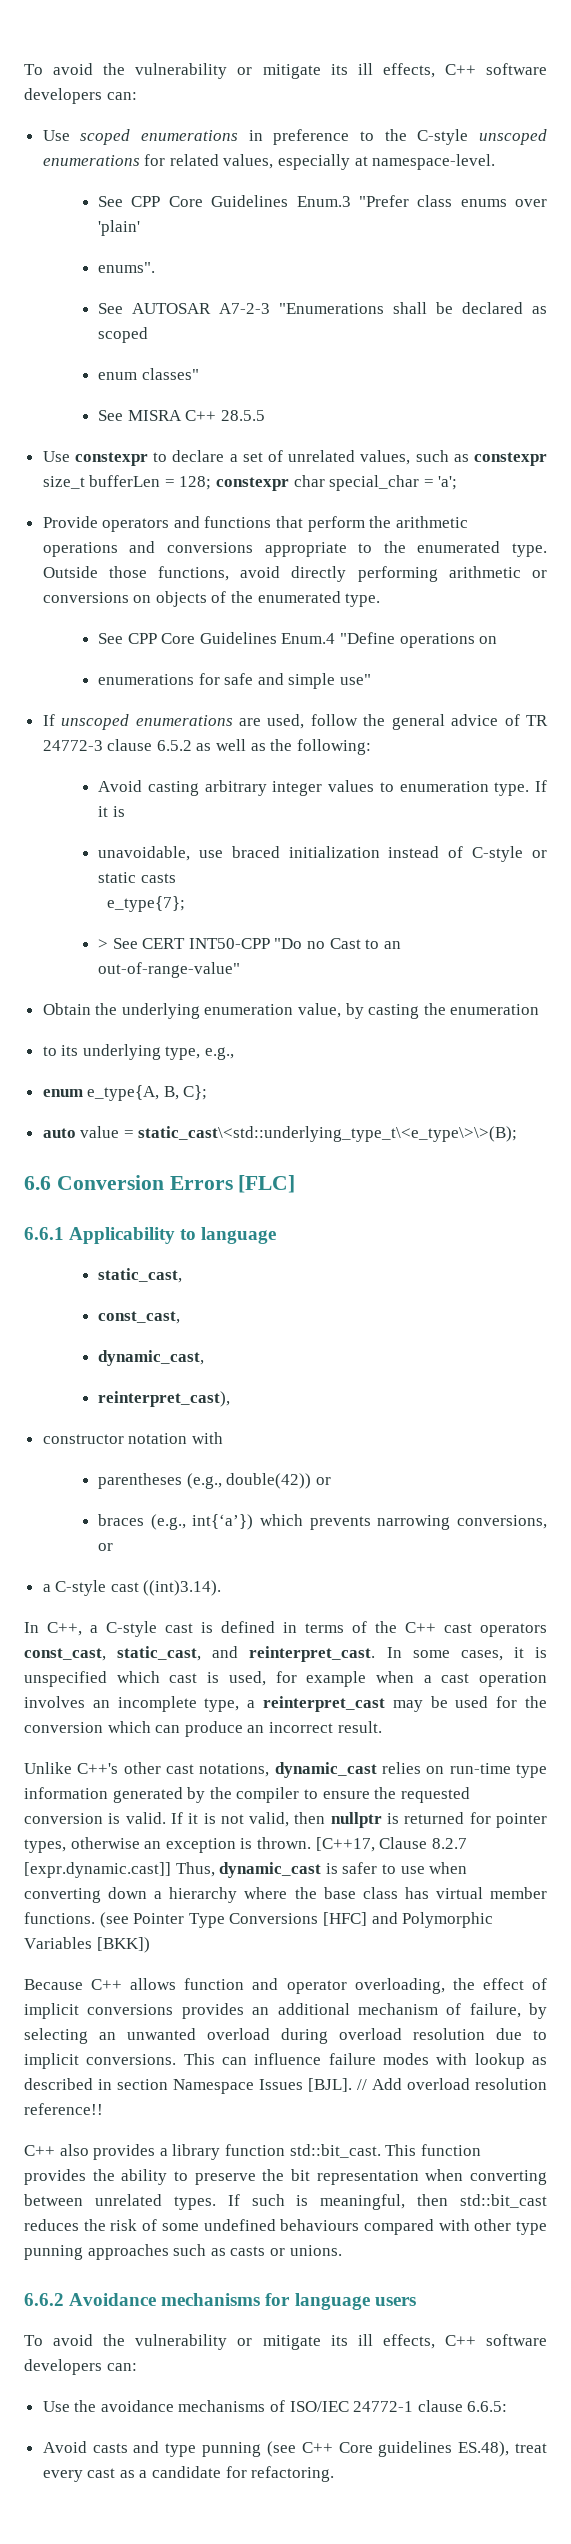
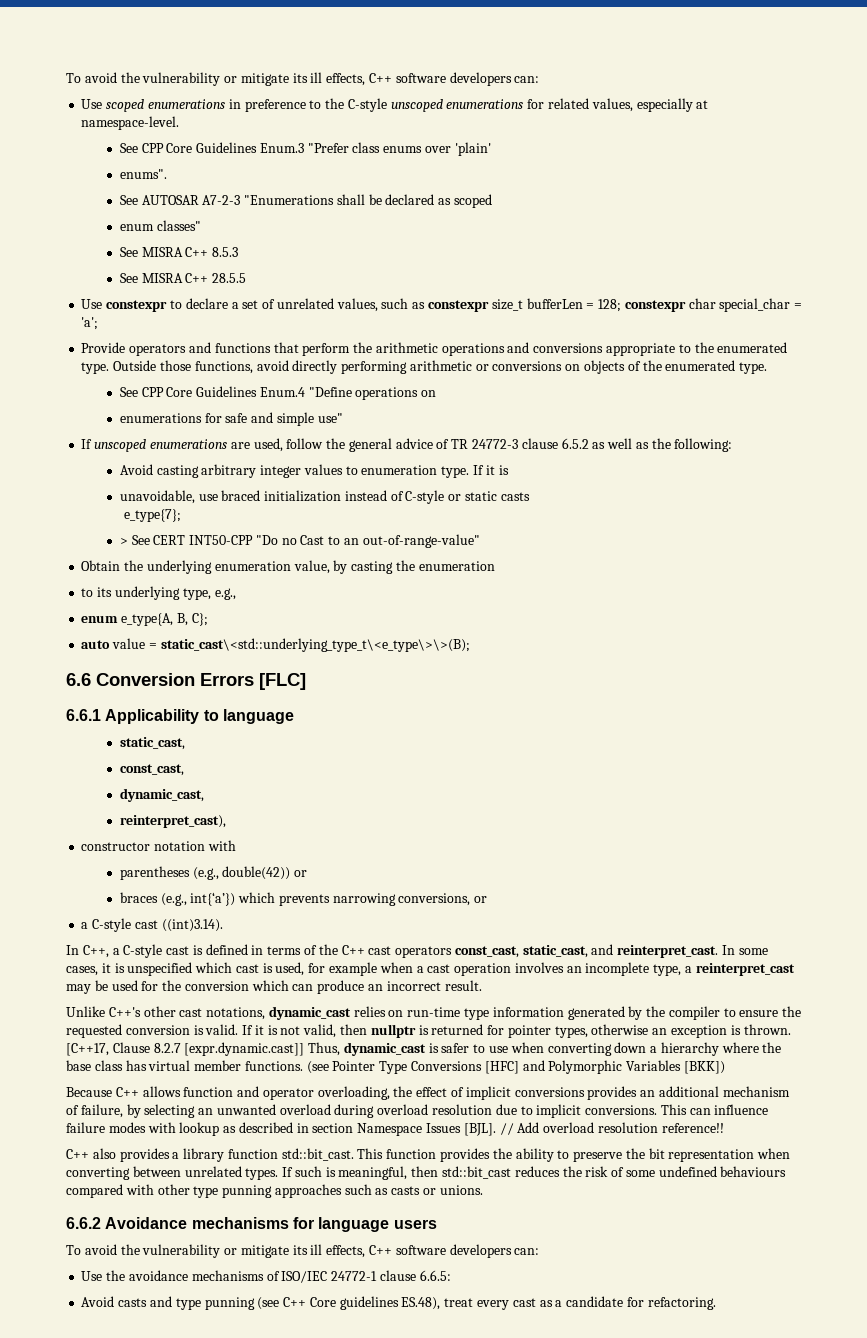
+ See MISRA C++ 8.5.3

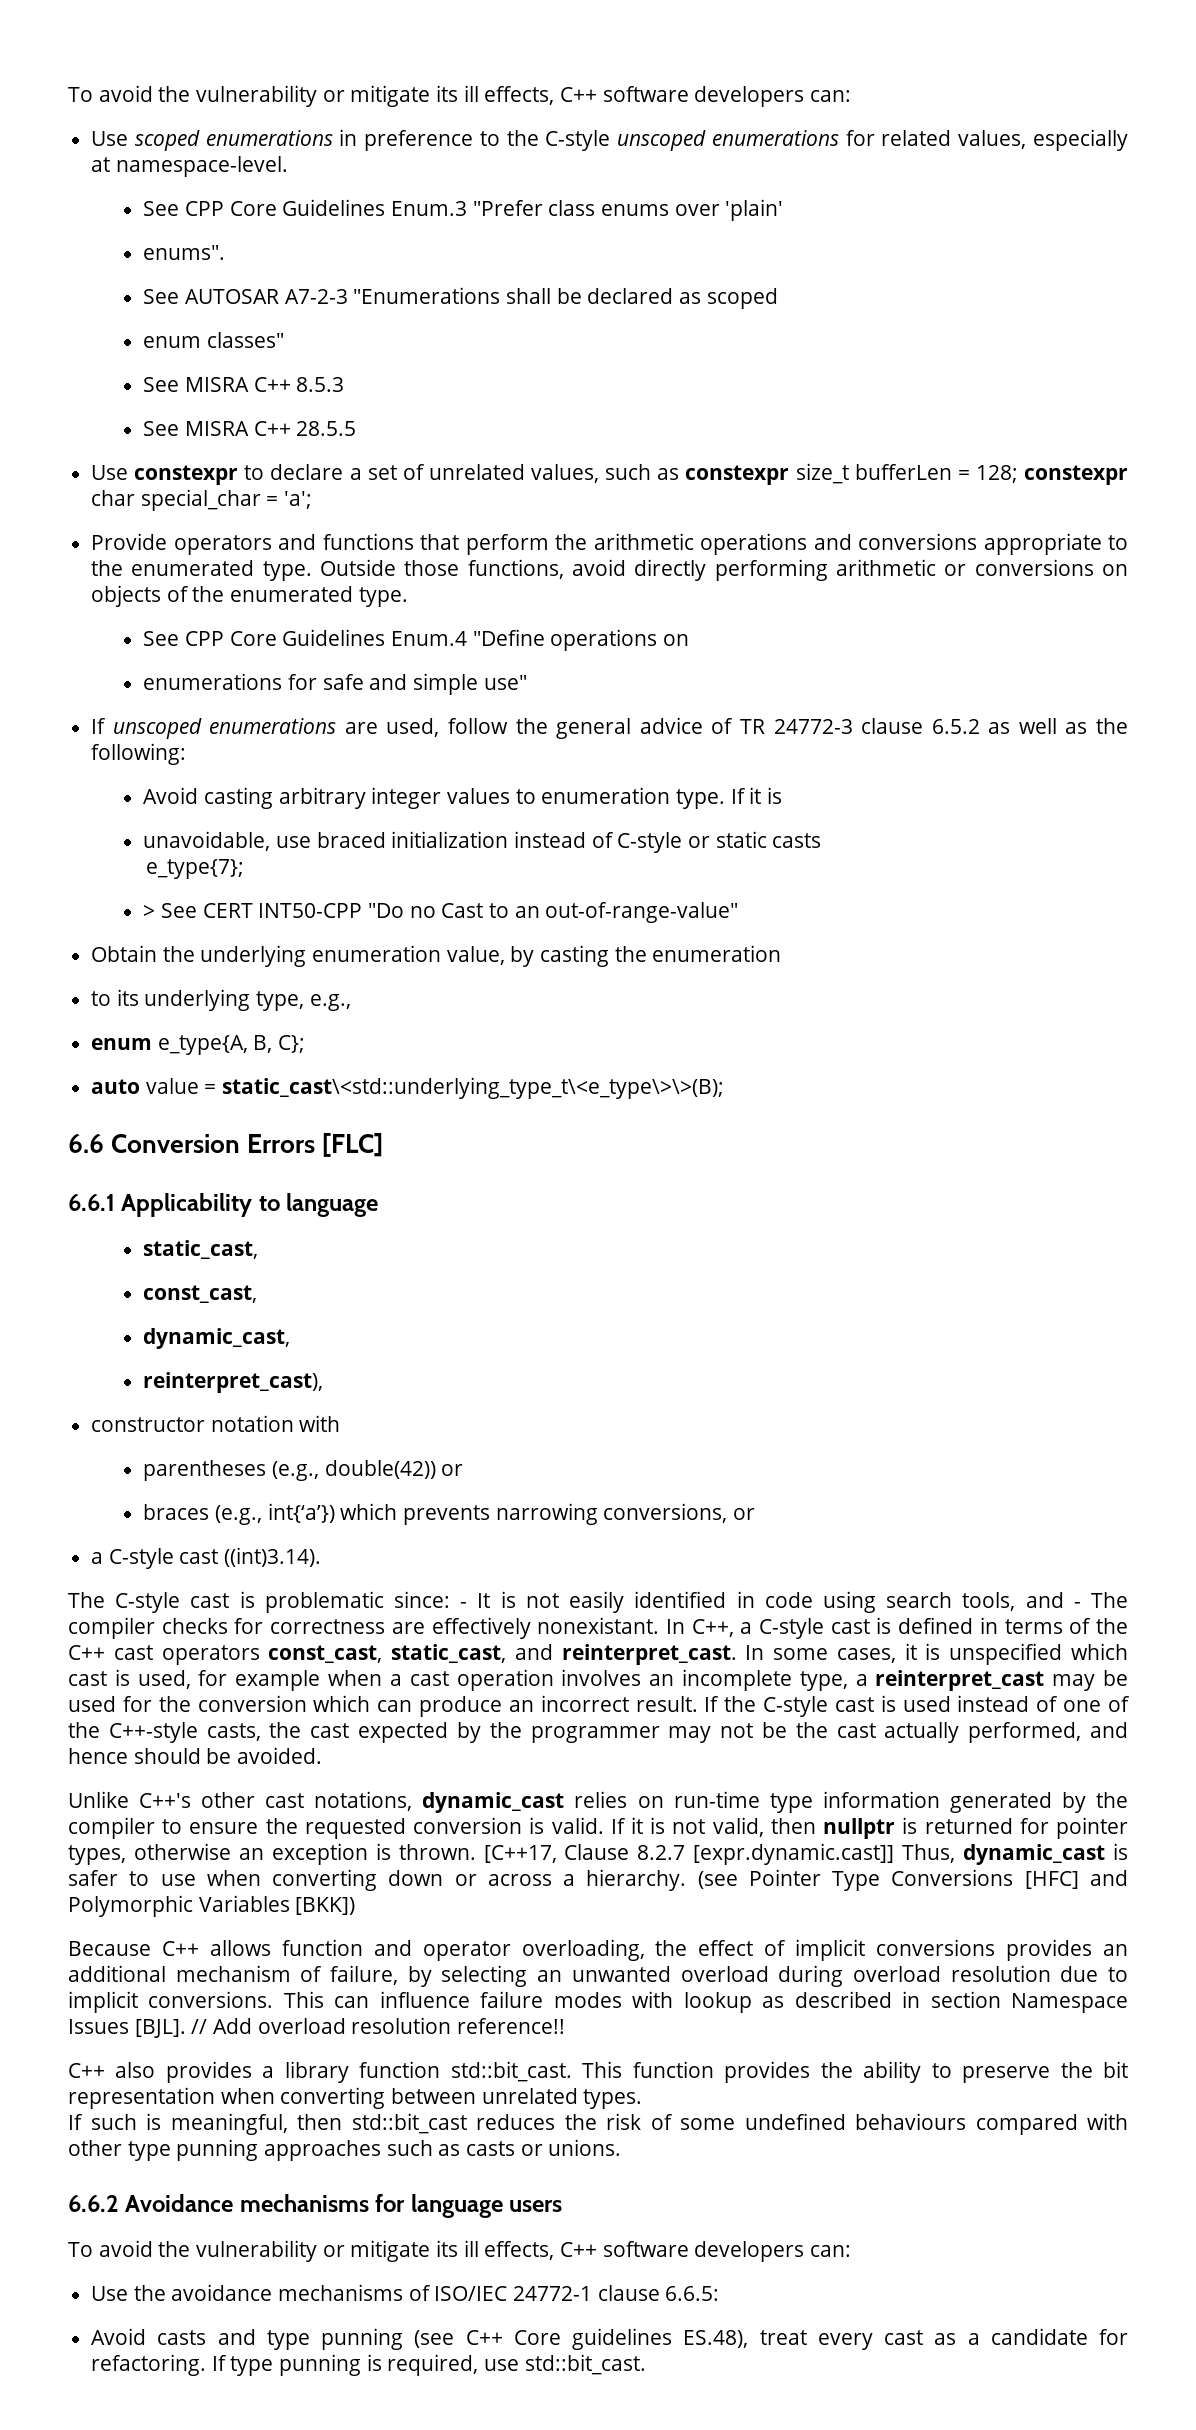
+ The C-style cast is problematic since: - It is not easily identified in code using search tools, and - The compiler checks for correctness are effectively nonexistant.
+ If the C-style cast is used instead of one of the C++-style casts, the cast expected by the programmer may not be the cast actually performed, and hence should be avoided.
- [C++17, Clause 8.2.7 [expr.dynamic.cast]] Thus, dynamic_cast is safer to use when converting down a hierarchy where the base class has virtual member functions.
+ [C++17, Clause 8.2.7 [expr.dynamic.cast]] Thus, dynamic_cast is safer to use when converting down or across a hierarchy.
- This function provides the ability to preserve the bit representation when converting between unrelated types. If such is meaningful, then std::bit_cast reduces the risk of some undefined behaviours compared with other type punning approaches such as casts or unions.
+ This function provides the ability to preserve the bit representation when converting between unrelated types.
+ If such is meaningful, then std::bit_cast reduces the risk of some undefined behaviours compared with other type punning approaches such as casts or unions.
+ If type punning is required, use std::bit_cast.

